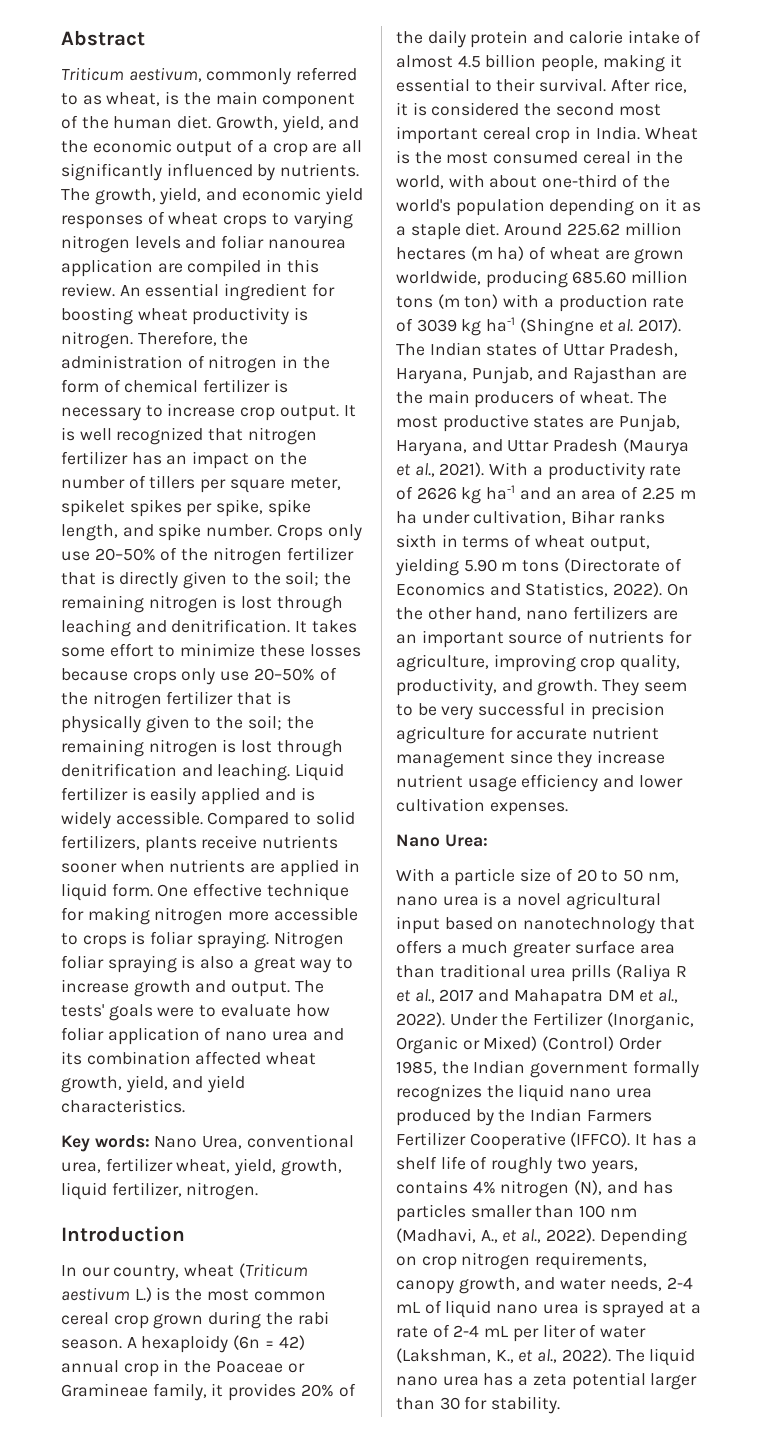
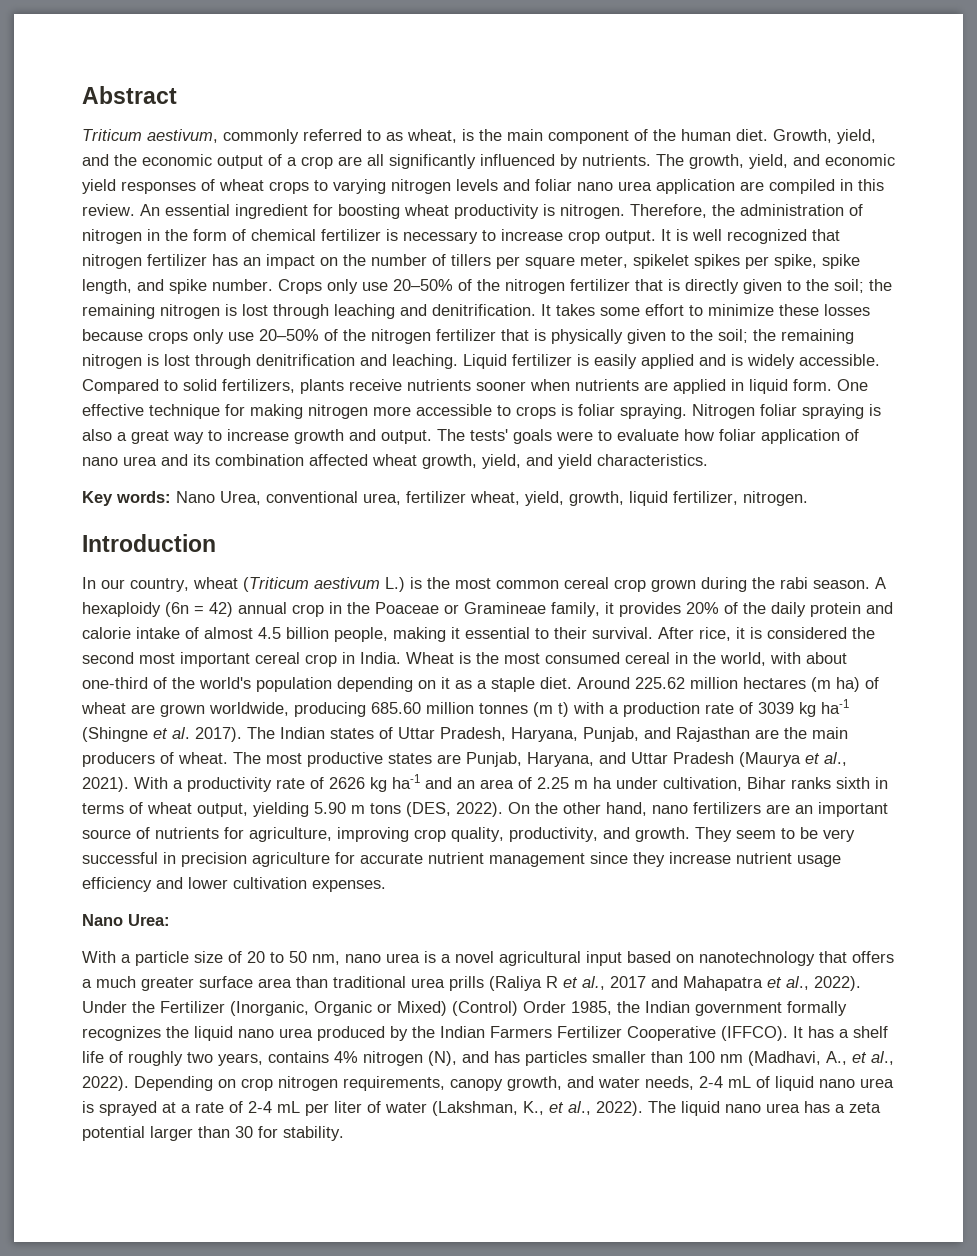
- The growth, yield, and economic yield responses of wheat crops to varying nitrogen levels and foliar nanourea application are compiled in this review.
+ The growth, yield, and economic yield responses of wheat crops to varying nitrogen levels and foliar nano urea application are compiled in this review.
- Around 225.62 million hectares (m ha) of wheat are grown worldwide, producing 685.60 million tons (m ton) with a production rate of 3039 kg ha-1 (Shingne et al. 2017).
+ Around 225.62 million hectares (m ha) of wheat are grown worldwide, producing 685.60 million tonnes (m t) with a production rate of 3039 kg ha-1 (Shingne et al. 2017).
- With a productivity rate of 2626 kg ha-1 and an area of 2.25 m ha under cultivation, Bihar ranks sixth in terms of wheat output, yielding 5.90 m tons (Directorate of Economics and Statistics, 2022).
+ With a productivity rate of 2626 kg ha-1 and an area of 2.25 m ha under cultivation, Bihar ranks sixth in terms of wheat output, yielding 5.90 m tons (DES, 2022).
- With a particle size of 20 to 50 nm, nano urea is a novel agricultural input based on nanotechnology that offers a much greater surface area than traditional urea prills (Raliya R et al., 2017 and Mahapatra DM et al., 2022).
+ With a particle size of 20 to 50 nm, nano urea is a novel agricultural input based on nanotechnology that offers a much greater surface area than traditional urea prills (Raliya R et al., 2017 and Mahapatra et al., 2022).

